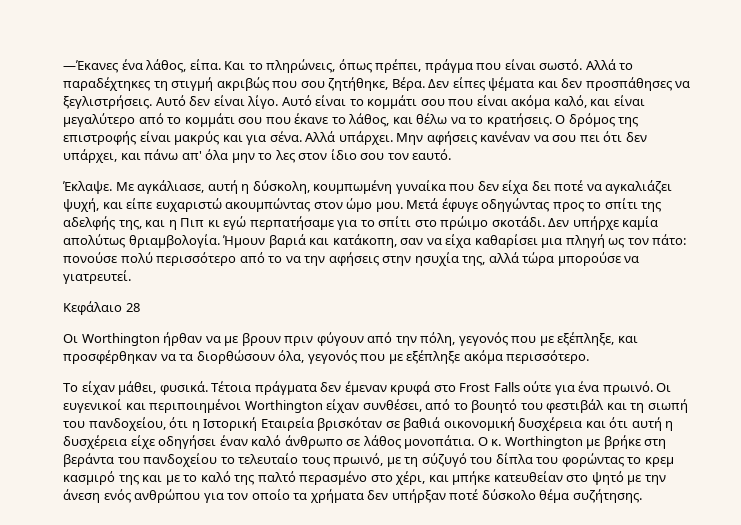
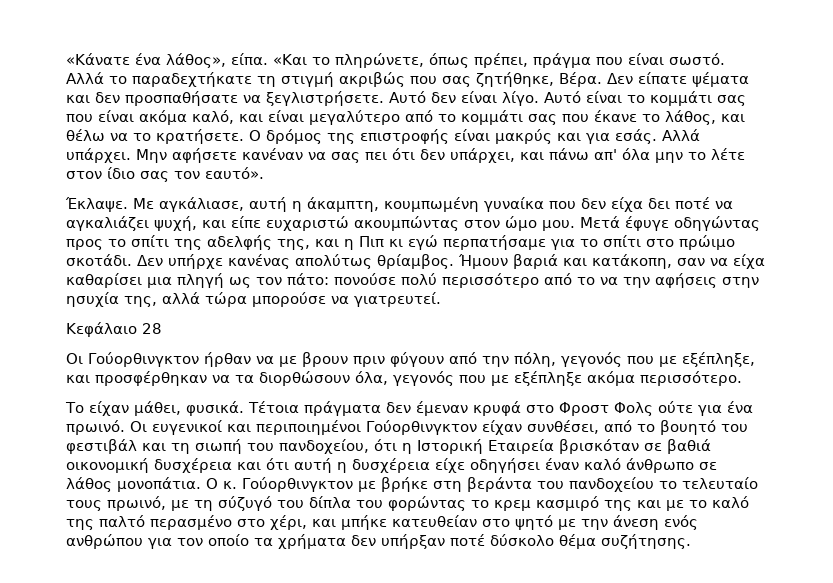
- —Έκανες ένα λάθος, είπα. Και το πληρώνεις, όπως πρέπει, πράγμα που είναι σωστό.
+ «Κάνατε ένα λάθος», είπα. «Και το πληρώνετε, όπως πρέπει, πράγμα που είναι σωστό.
- Αλλά το παραδέχτηκες τη στιγμή ακριβώς που σου ζητήθηκε, Βέρα.
+ Αλλά το παραδεχτήκατε τη στιγμή ακριβώς που σας ζητήθηκε, Βέρα.
- Δεν είπες ψέματα και δεν προσπάθησες να ξεγλιστρήσεις.
+ Δεν είπατε ψέματα και δεν προσπαθήσατε να ξεγλιστρήσετε.
- Αυτό είναι το κομμάτι σου που είναι ακόμα καλό, και είναι μεγαλύτερο από το κομμάτι σου που έκανε το λάθος, και θέλω να το κρατήσεις.
+ Αυτό είναι το κομμάτι σας που είναι ακόμα καλό, και είναι μεγαλύτερο από το κομμάτι σας που έκανε το λάθος, και θέλω να το κρατήσετε.
- Ο δρόμος της επιστροφής είναι μακρύς και για σένα.
+ Ο δρόμος της επιστροφής είναι μακρύς και για εσάς.
- Μην αφήσεις κανέναν να σου πει ότι δεν υπάρχει, και πάνω απ' όλα μην το λες στον ίδιο σου τον εαυτό.
+ Μην αφήσετε κανέναν να σας πει ότι δεν υπάρχει, και πάνω απ' όλα μην το λέτε στον ίδιο σας τον εαυτό».
- Με αγκάλιασε, αυτή η δύσκολη, κουμπωμένη γυναίκα που δεν είχα δει ποτέ να αγκαλιάζει ψυχή, και είπε ευχαριστώ ακουμπώντας στον ώμο μου.
+ Με αγκάλιασε, αυτή η άκαμπτη, κουμπωμένη γυναίκα που δεν είχα δει ποτέ να αγκαλιάζει ψυχή, και είπε ευχαριστώ ακουμπώντας στον ώμο μου.
- Δεν υπήρχε καμία απολύτως θριαμβολογία.
+ Δεν υπήρχε κανένας απολύτως θρίαμβος.
- Οι Worthington ήρθαν να με βρουν πριν φύγουν από την πόλη, γεγονός που με εξέπληξε, και προσφέρθηκαν να τα διορθώσουν όλα, γεγονός που με εξέπληξε ακόμα περισσότερο.
+ Οι Γούορθινγκτον ήρθαν να με βρουν πριν φύγουν από την πόλη, γεγονός που με εξέπληξε, και προσφέρθηκαν να τα διορθώσουν όλα, γεγονός που με εξέπληξε ακόμα περισσότερο.
- Τέτοια πράγματα δεν έμεναν κρυφά στο Frost Falls ούτε για ένα πρωινό.
+ Τέτοια πράγματα δεν έμεναν κρυφά στο Φροστ Φολς ούτε για ένα πρωινό.
- Οι ευγενικοί και περιποιημένοι Worthington είχαν συνθέσει, από το βουητό του φεστιβάλ και τη σιωπή του πανδοχείου, ότι η Ιστορική Εταιρεία βρισκόταν σε βαθιά οικονομική δυσχέρεια και ότι αυτή η δυσχέρεια είχε οδηγήσει έναν καλό άνθρωπο σε λάθος μονοπάτια.
+ Οι ευγενικοί και περιποιημένοι Γούορθινγκτον είχαν συνθέσει, από το βουητό του φεστιβάλ και τη σιωπή του πανδοχείου, ότι η Ιστορική Εταιρεία βρισκόταν σε βαθιά οικονομική δυσχέρεια και ότι αυτή η δυσχέρεια είχε οδηγήσει έναν καλό άνθρωπο σε λάθος μονοπάτια.
- Worthington με βρήκε στη βεράντα του πανδοχείου το τελευταίο τους πρωινό, με τη σύζυγό του δίπλα του φορώντας το κρεμ κασμιρό της και με το καλό της παλτό περασμένο στο χέρι, και μπήκε κατευθείαν στο ψητό με την άνεση ενός ανθρώπου για τον οποίο τα χρήματα δεν υπήρξαν ποτέ δύσκολο θέμα συζήτησης.
+ Γούορθινγκτον με βρήκε στη βεράντα του πανδοχείου το τελευταίο τους πρωινό, με τη σύζυγό του δίπλα του φορώντας το κρεμ κασμιρό της και με το καλό της παλτό περασμένο στο χέρι, και μπήκε κατευθείαν στο ψητό με την άνεση ενός ανθρώπου για τον οποίο τα χρήματα δεν υπήρξαν ποτέ δύσκολο θέμα συζήτησης.

